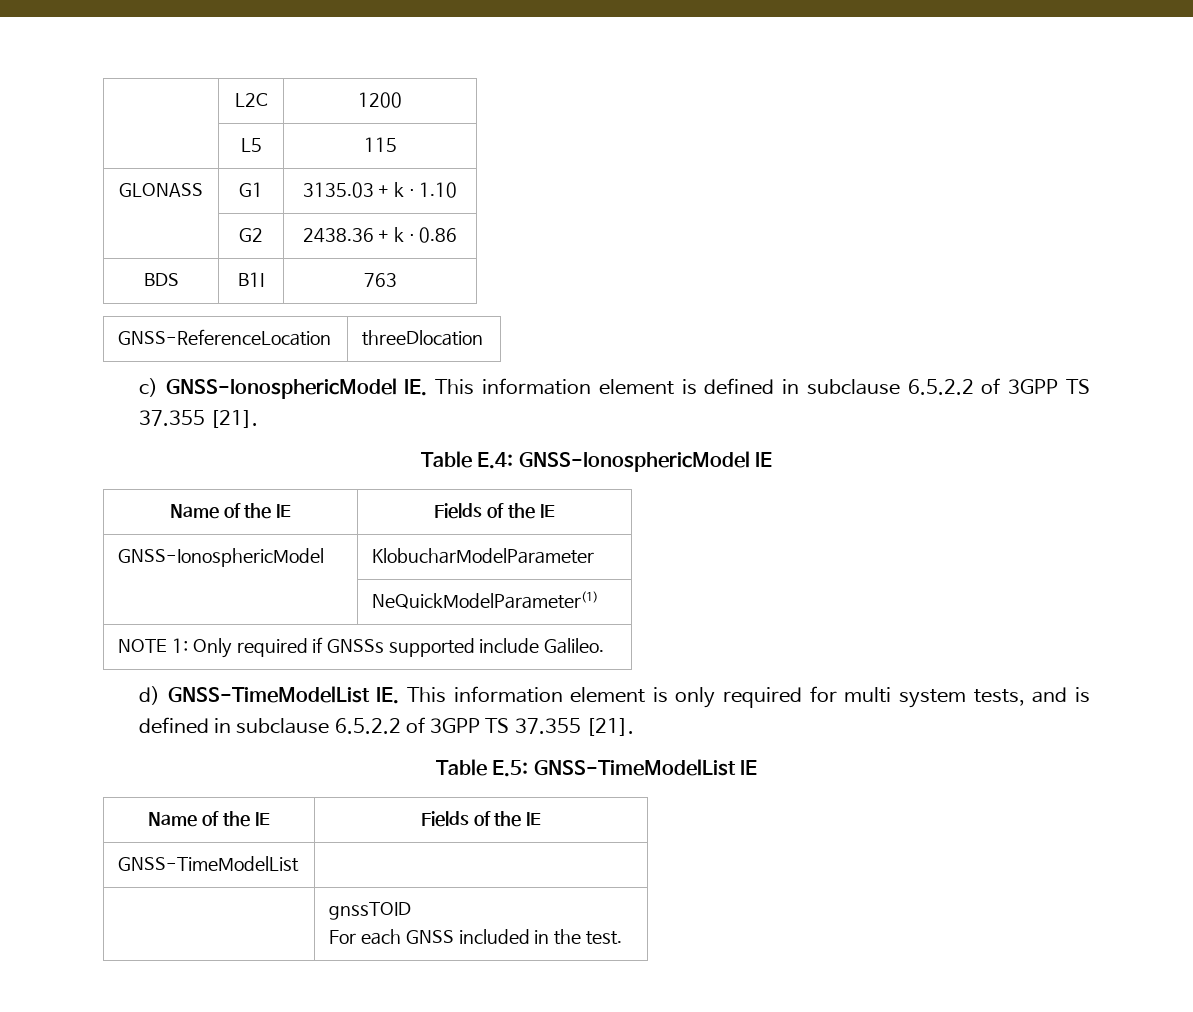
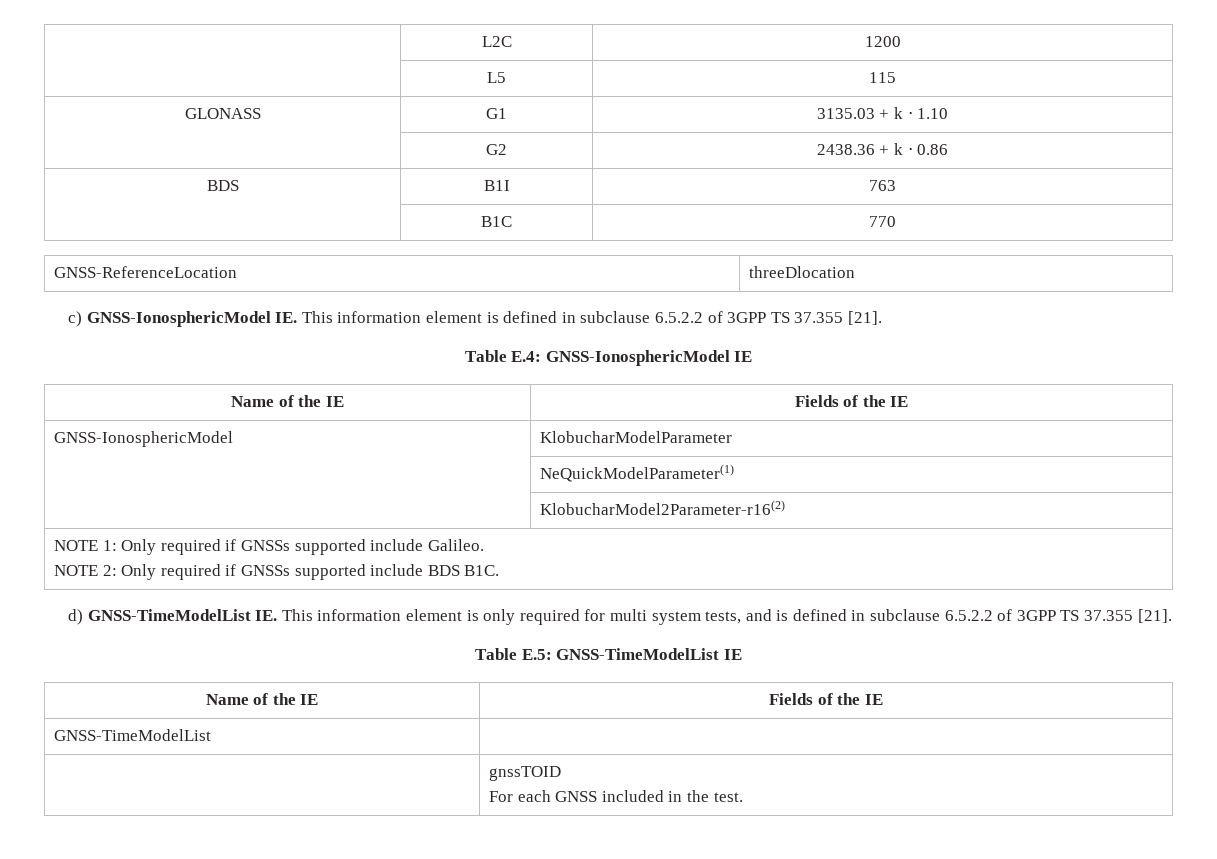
+ | B1C | 770
+ | KlobucharModel2Parameter-r16(2)
  NOTE 1: Only required if GNSSs supported include Galileo.
+ NOTE 2: Only required if GNSSs supported include BDS B1C.

